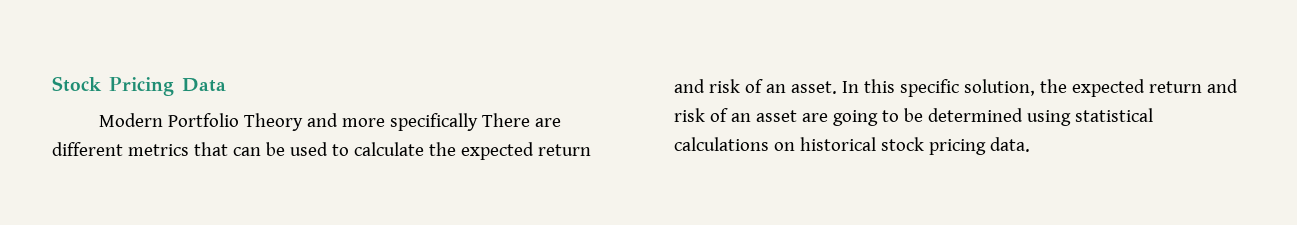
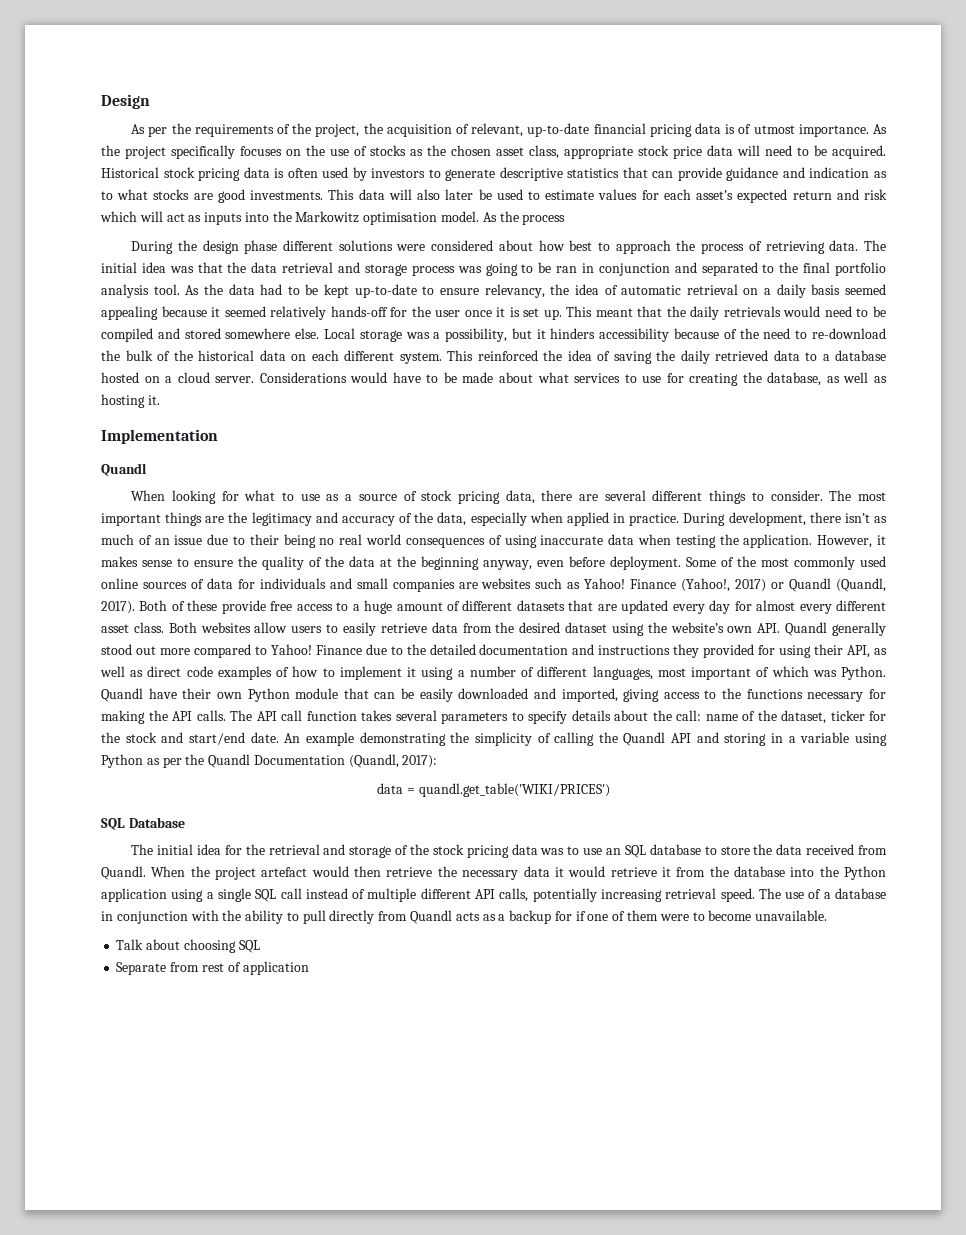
- Stock Pricing Data
- Modern Portfolio Theory and more specifically There are different metrics that can be used to calculate the expected return and risk of an asset. In this specific solution, the expected return and risk of an asset are going to be determined using statistical calculations on historical stock pricing data.
+ Design
+ As per the requirements of the project, the acquisition of relevant, up-to-date financial pricing data is of utmost importance. As the project specifically focuses on the use of stocks as the chosen asset class, appropriate stock price data will need to be acquired. Historical stock pricing data is often used by investors to generate descriptive statistics that can provide guidance and indication as to what stocks are good investments. This data will also later be used to estimate values for each asset’s expected return and risk which will act as inputs into the Markowitz optimisation model. As the process
+ During the design phase different solutions were considered about how best to approach the process of retrieving data. The initial idea was that the data retrieval and storage process was going to be ran in conjunction and separated to the final portfolio analysis tool. As the data had to be kept up-to-date to ensure relevancy, the idea of automatic retrieval on a daily basis seemed appealing because it seemed relatively hands-off for the user once it is set up. This meant that the daily retrievals would need to be compiled and stored somewhere else. Local storage was a possibility, but it hinders accessibility because of the need to re-download the bulk of the historical data on each different system. This reinforced the idea of saving the daily retrieved data to a database hosted on a cloud server. Considerations would have to be made about what services to use for creating the database, as well as hosting it.
+ Implementation
+ Quandl
+ When looking for what to use as a source of stock pricing data, there are several different things to consider. The most important things are the legitimacy and accuracy of the data, especially when applied in practice. During development, there isn’t as much of an issue due to their being no real world consequences of using inaccurate data when testing the application. However, it makes sense to ensure the quality of the data at the beginning anyway, even before deployment. Some of the most commonly used online sources of data for individuals and small companies are websites such as Yahoo! Finance (Yahoo!, 2017) or Quandl (Quandl, 2017). Both of these provide free access to a huge amount of different datasets that are updated every day for almost every different asset class. Both websites allow users to easily retrieve data from the desired dataset using the website’s own API. Quandl generally stood out more compared to Yahoo! Finance due to the detailed documentation and instructions they provided for using their API, as well as direct code examples of how to implement it using a number of different languages, most important of which was Python. Quandl have their own Python module that can be easily downloaded and imported, giving access to the functions necessary for making the API calls. The API call function takes several parameters to specify details about the call: name of the dataset, ticker for the stock and start/end date. An example demonstrating the simplicity of calling the Quandl API and storing in a variable using Python as per the Quandl Documentation (Quandl, 2017):
+ data = quandl.get_table('WIKI/PRICES')
+ SQL Database
+ The initial idea for the retrieval and storage of the stock pricing data was to use an SQL database to store the data received from Quandl. When the project artefact would then retrieve the necessary data it would retrieve it from the database into the Python application using a single SQL call instead of multiple different API calls, potentially increasing retrieval speed. The use of a database in conjunction with the ability to pull directly from Quandl acts as a backup for if one of them were to become unavailable.
+ Talk about choosing SQL
+ Separate from rest of application

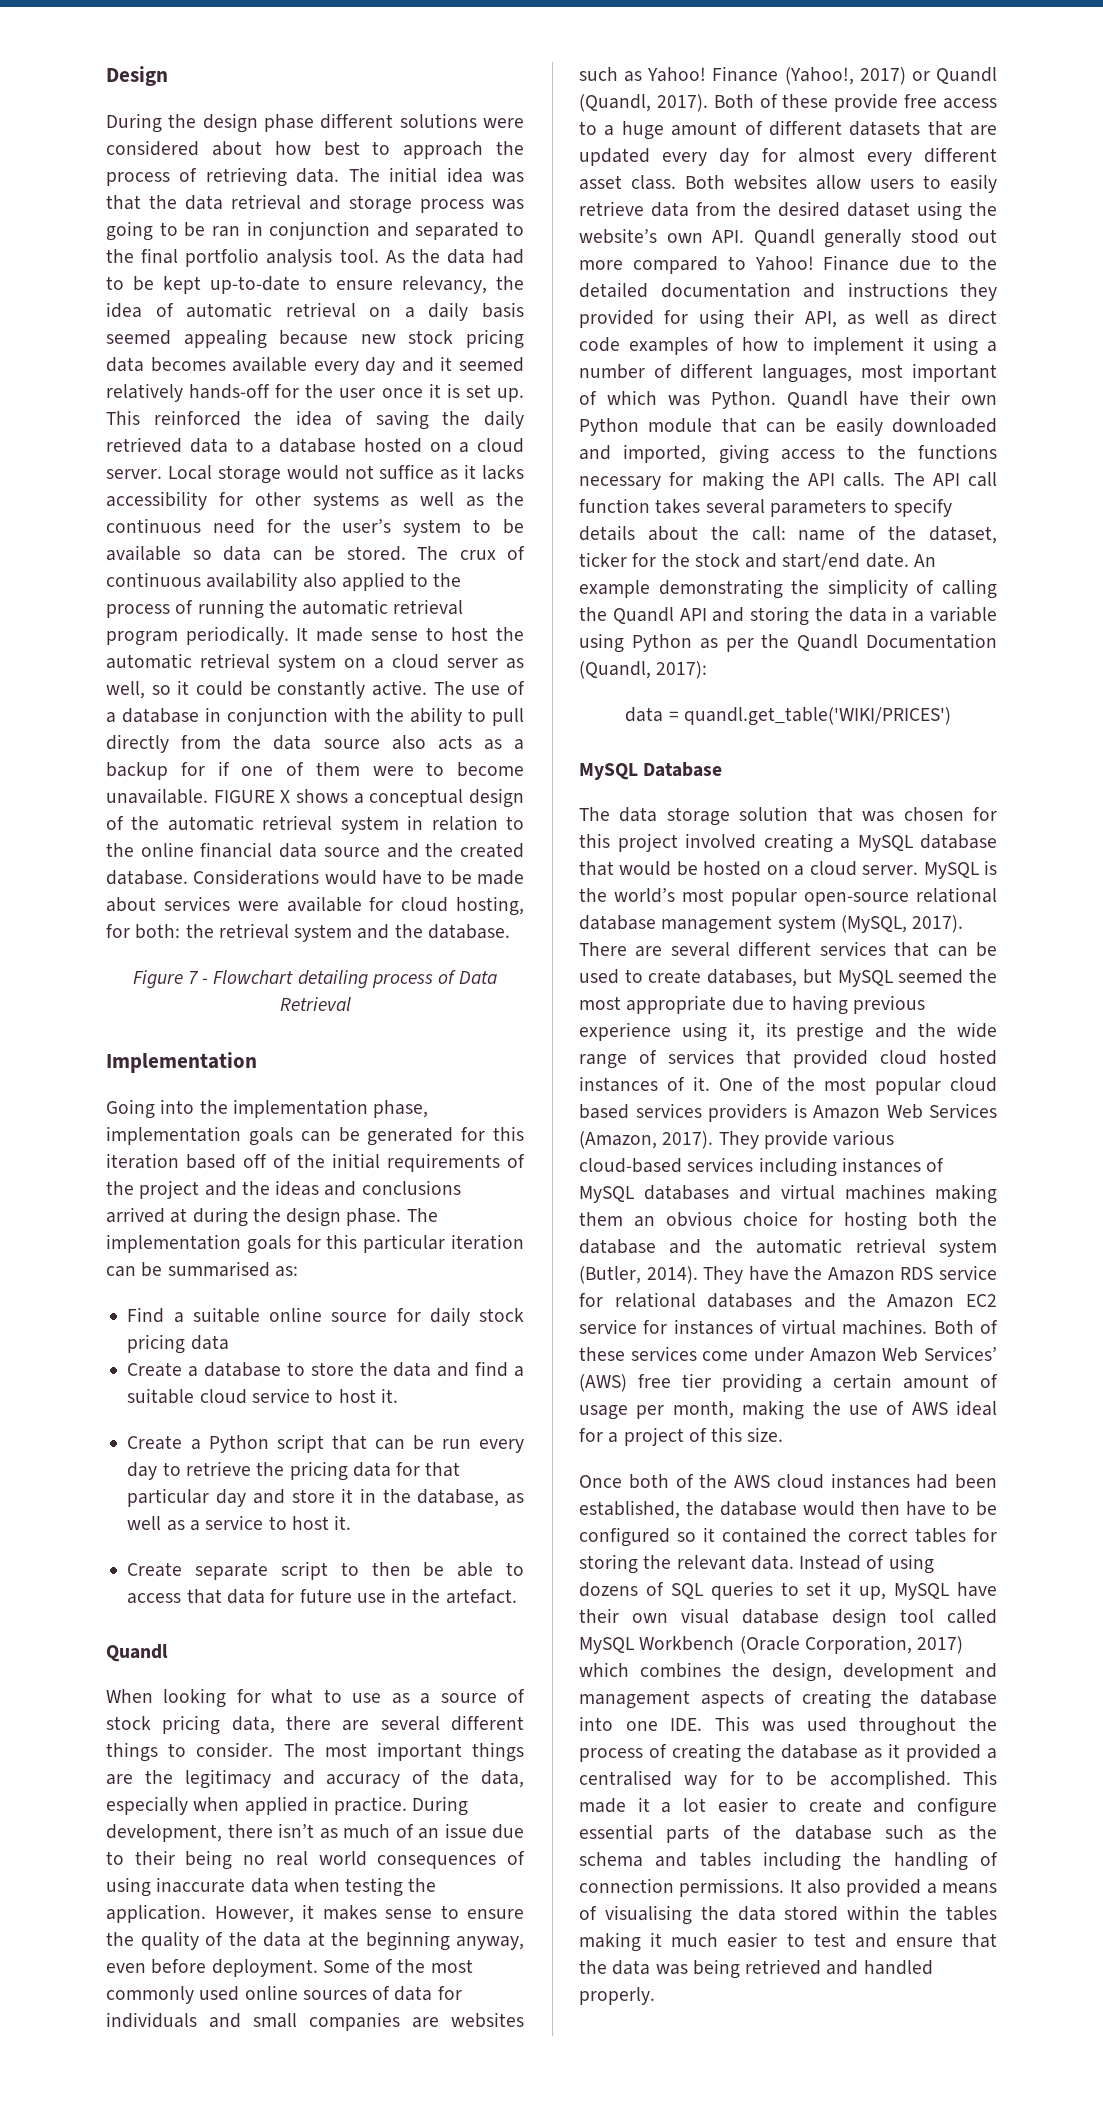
- As per the requirements of the project, the acquisition of relevant, up-to-date financial pricing data is of utmost importance. As the project specifically focuses on the use of stocks as the chosen asset class, appropriate stock price data will need to be acquired. Historical stock pricing data is often used by investors to generate descriptive statistics that can provide guidance and indication as to what stocks are good investments. This data will also later be used to estimate values for each asset’s expected return and risk which will act as inputs into the Markowitz optimisation model. As the process
- As the data had to be kept up-to-date to ensure relevancy, the idea of automatic retrieval on a daily basis seemed appealing because it seemed relatively hands-off for the user once it is set up.
+ As the data had to be kept up-to-date to ensure relevancy, the idea of automatic retrieval on a daily basis seemed appealing because new stock pricing data becomes available every day and it seemed relatively hands-off for the user once it is set up.
- This meant that the daily retrievals would need to be compiled and stored somewhere else. Local storage was a possibility, but it hinders accessibility because of the need to re-download the bulk of the historical data on each different system. This reinforced the idea of saving the daily retrieved data to a database hosted on a cloud server.
+ This reinforced the idea of saving the daily retrieved data to a database hosted on a cloud server.
+ Local storage would not suffice as it lacks accessibility for other systems as well as the continuous need for the user’s system to be available so data can be stored. The crux of continuous availability also applied to the process of running the automatic retrieval program periodically. It made sense to host the automatic retrieval system on a cloud server as well, so it could be constantly active. The use of a database in conjunction with the ability to pull directly from the data source also acts as a backup for if one of them were to become unavailable. FIGURE X shows a conceptual design of the automatic retrieval system in relation to the online financial data source and the created database.
- Considerations would have to be made about what services to use for creating the database, as well as hosting it.
+ Considerations would have to be made about services were available for cloud hosting, for both: the retrieval system and the database.
+ Figure 7 - Flowchart detailing process of Data Retrieval
  Implementation
+ Going into the implementation phase, implementation goals can be generated for this iteration based off of the initial requirements of the project and the ideas and conclusions arrived at during the design phase. The implementation goals for this particular iteration can be summarised as:
+ Find a suitable online source for daily stock pricing data
+ Create a database to store the data and find a suitable cloud service to host it.
+ Create a Python script that can be run every day to retrieve the pricing data for that particular day and store it in the database, as well as a service to host it.
+ Create separate script to then be able to access that data for future use in the artefact.
- An example demonstrating the simplicity of calling the Quandl API and storing in a variable using Python as per the Quandl Documentation (Quandl, 2017):
+ An example demonstrating the simplicity of calling the Quandl API and storing the data in a variable using Python as per the Quandl Documentation (Quandl, 2017):
- SQL Database
+ MySQL Database
- The initial idea for the retrieval and storage of the stock pricing data was to use an SQL database to store the data received from Quandl. When the project artefact would then retrieve the necessary data it would retrieve it from the database into the Python application using a single SQL call instead of multiple different API calls, potentially increasing retrieval speed. The use of a database in conjunction with the ability to pull directly from Quandl acts as a backup for if one of them were to become unavailable.
- Talk about choosing SQL
- Separate from rest of application
+ The data storage solution that was chosen for this project involved creating a MySQL database that would be hosted on a cloud server. MySQL is the world’s most popular open-source relational database management system (MySQL, 2017). There are several different services that can be used to create databases, but MySQL seemed the most appropriate due to having previous experience using it, its prestige and the wide range of services that provided cloud hosted instances of it. One of the most popular cloud based services providers is Amazon Web Services (Amazon, 2017). They provide various cloud-based services including instances of MySQL databases and virtual machines making them an obvious choice for hosting both the database and the automatic retrieval system (Butler, 2014). They have the Amazon RDS service for relational databases and the Amazon EC2 service for instances of virtual machines. Both of these services come under Amazon Web Services’ (AWS) free tier providing a certain amount of usage per month, making the use of AWS ideal for a project of this size.
+ Once both of the AWS cloud instances had been established, the database would then have to be configured so it contained the correct tables for storing the relevant data. Instead of using dozens of SQL queries to set it up, MySQL have their own visual database design tool called MySQL Workbench (Oracle Corporation, 2017) which combines the design, development and management aspects of creating the database into one IDE. This was used throughout the process of creating the database as it provided a centralised way for to be accomplished. This made it a lot easier to create and configure essential parts of the database such as the schema and tables including the handling of connection permissions. It also provided a means of visualising the data stored within the tables making it much easier to test and ensure that the data was being retrieved and handled properly.

